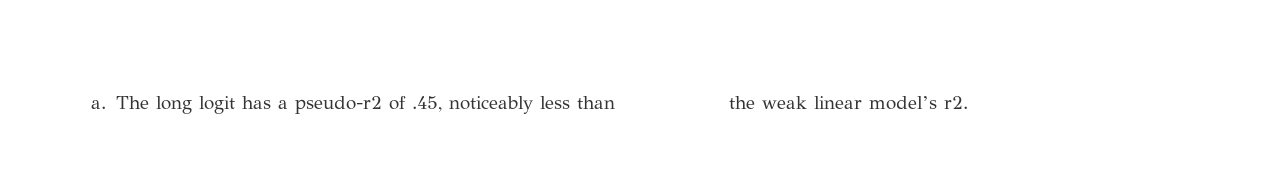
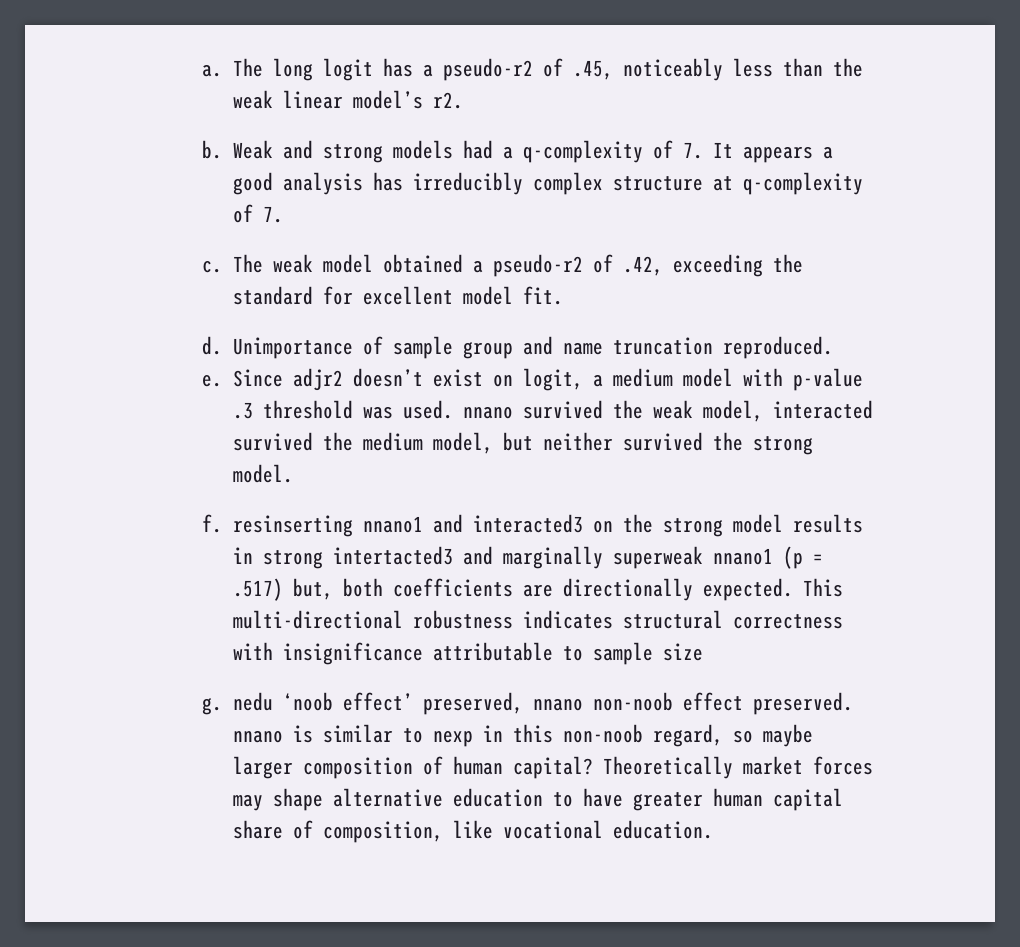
+ b. Weak and strong models had a q-complexity of 7. It appears a good analysis has irreducibly complex structure at q-complexity of 7.
+ c. The weak model obtained a pseudo-r2 of .42, exceeding the standard for excellent model fit.
+ d. Unimportance of sample group and name truncation reproduced.
+ e. Since adjr2 doesn’t exist on logit, a medium model with p-value .3 threshold was used. nnano survived the weak model, interacted survived the medium model, but neither survived the strong model.
+ f. resinserting nnano1 and interacted3 on the strong model results in strong intertacted3 and marginally superweak nnano1 (p = .517) but, both coefficients are directionally expected. This multi-directional robustness indicates structural correctness with insignificance attributable to sample size
+ g. nedu ‘noob effect’ preserved, nnano non-noob effect preserved. nnano is similar to nexp in this non-noob regard, so maybe larger composition of human capital? Theoretically market forces may shape alternative education to have greater human capital share of composition, like vocational education.

